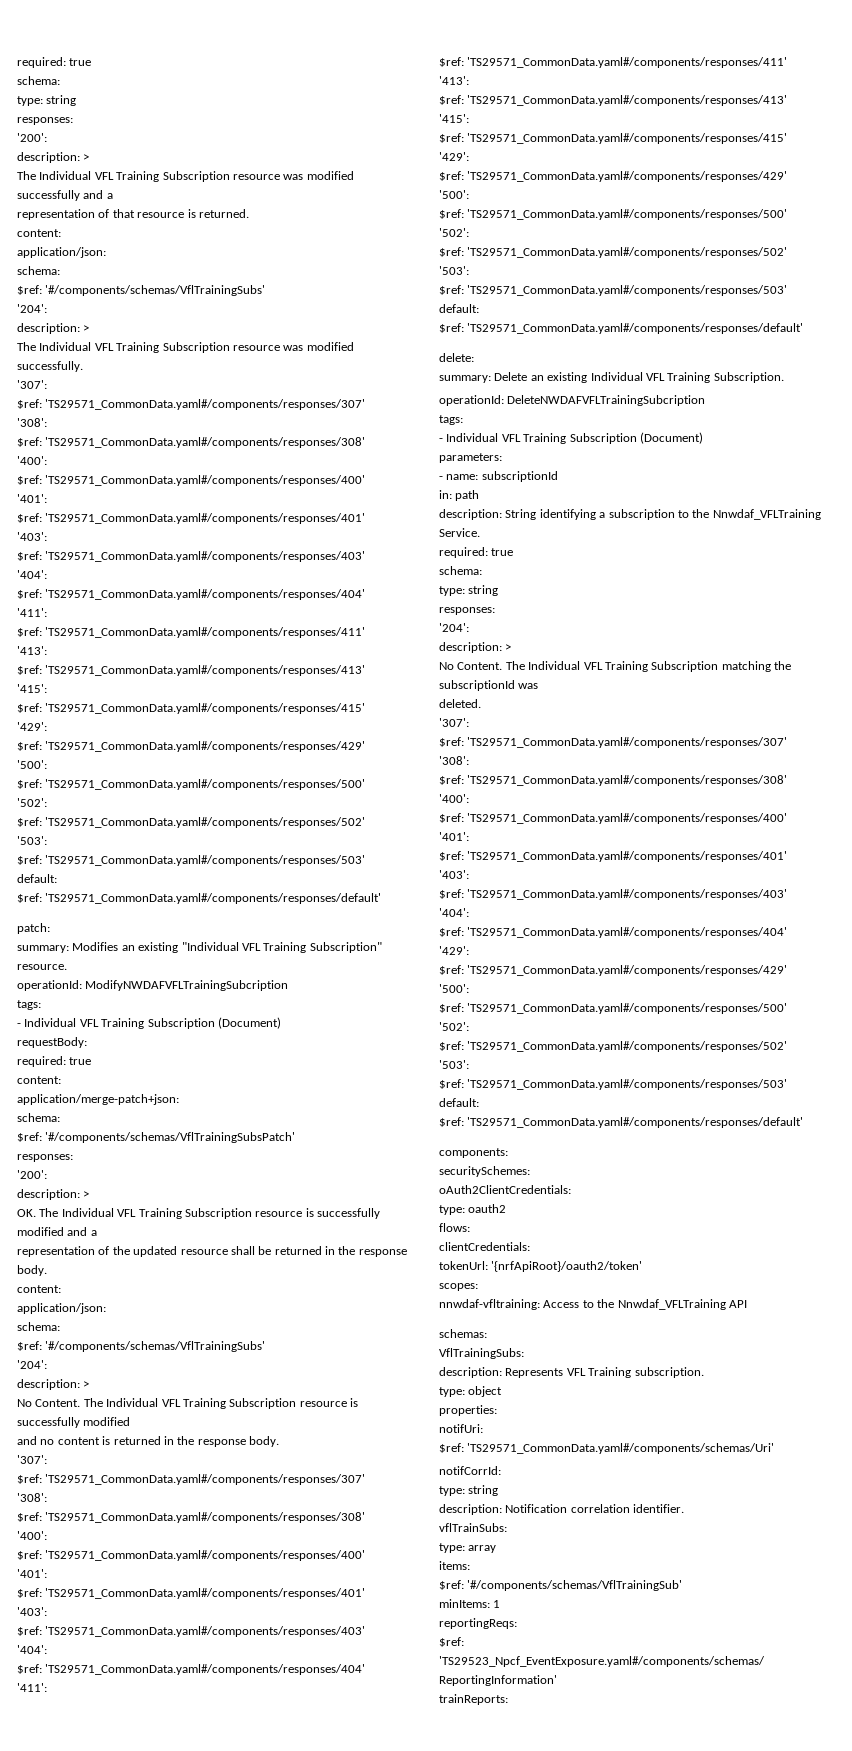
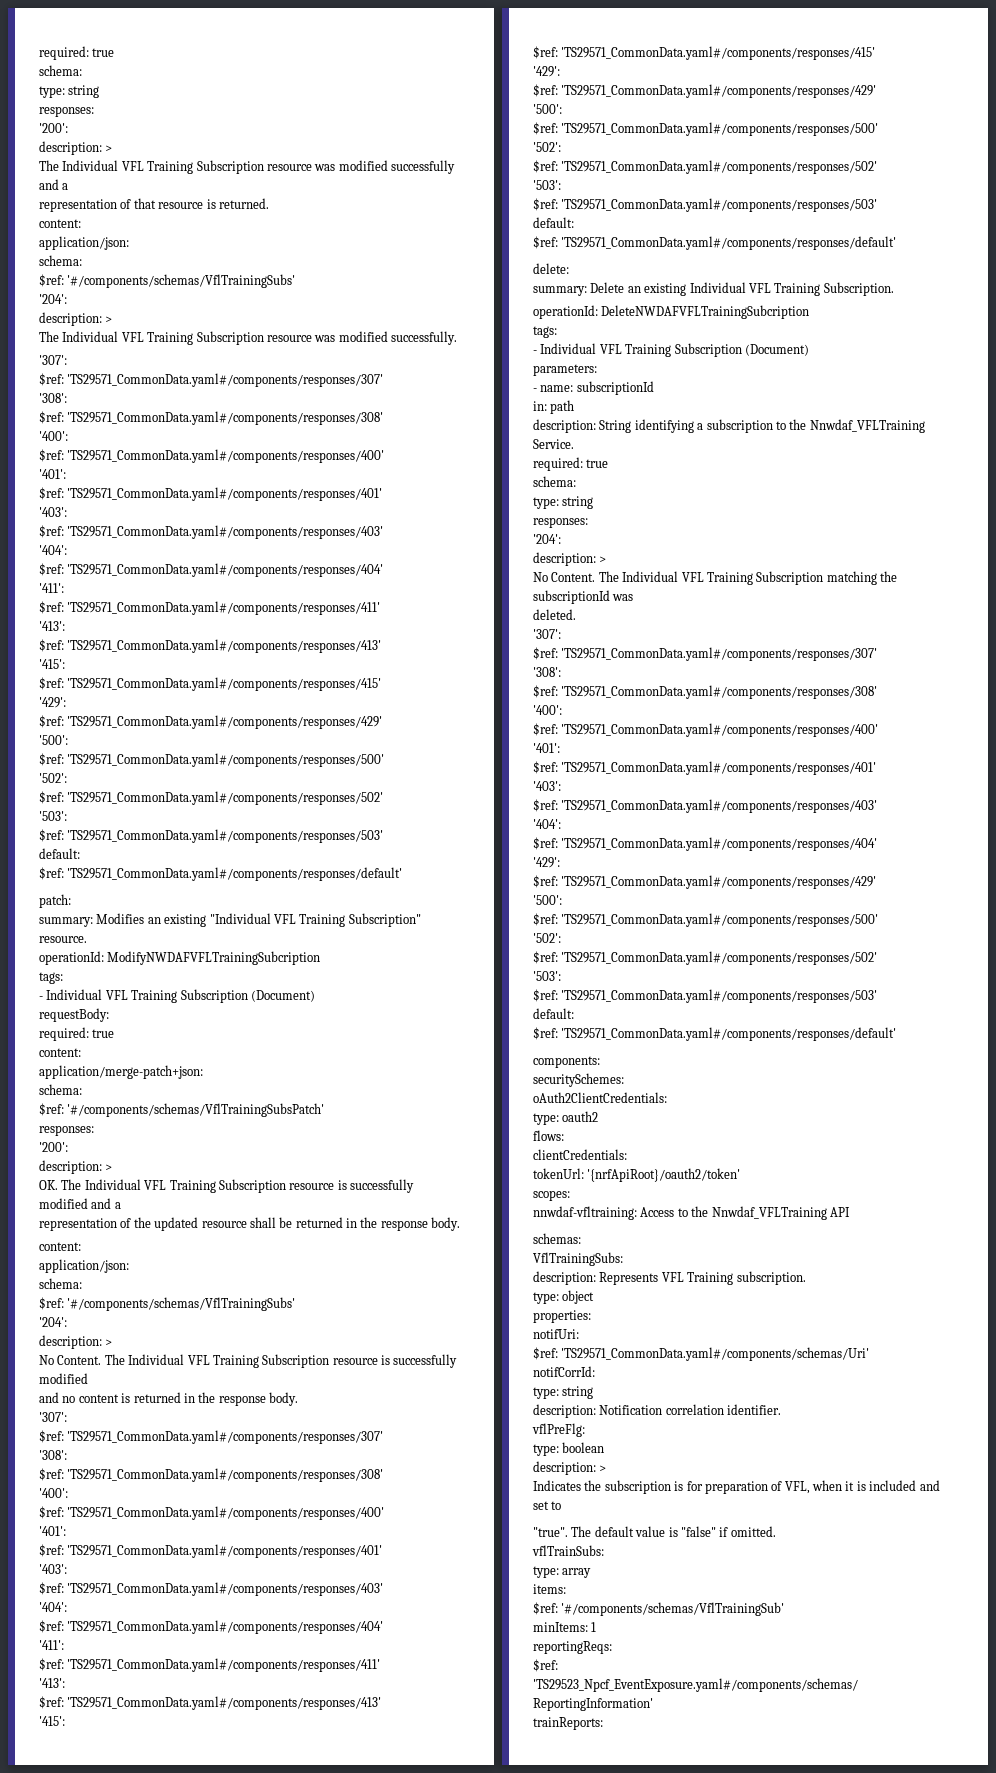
+ vflPreFlg:
+ type: boolean
+ description: >
+ Indicates the subscription is for preparation of VFL, when it is included and set to
+ "true". The default value is "false" if omitted.

